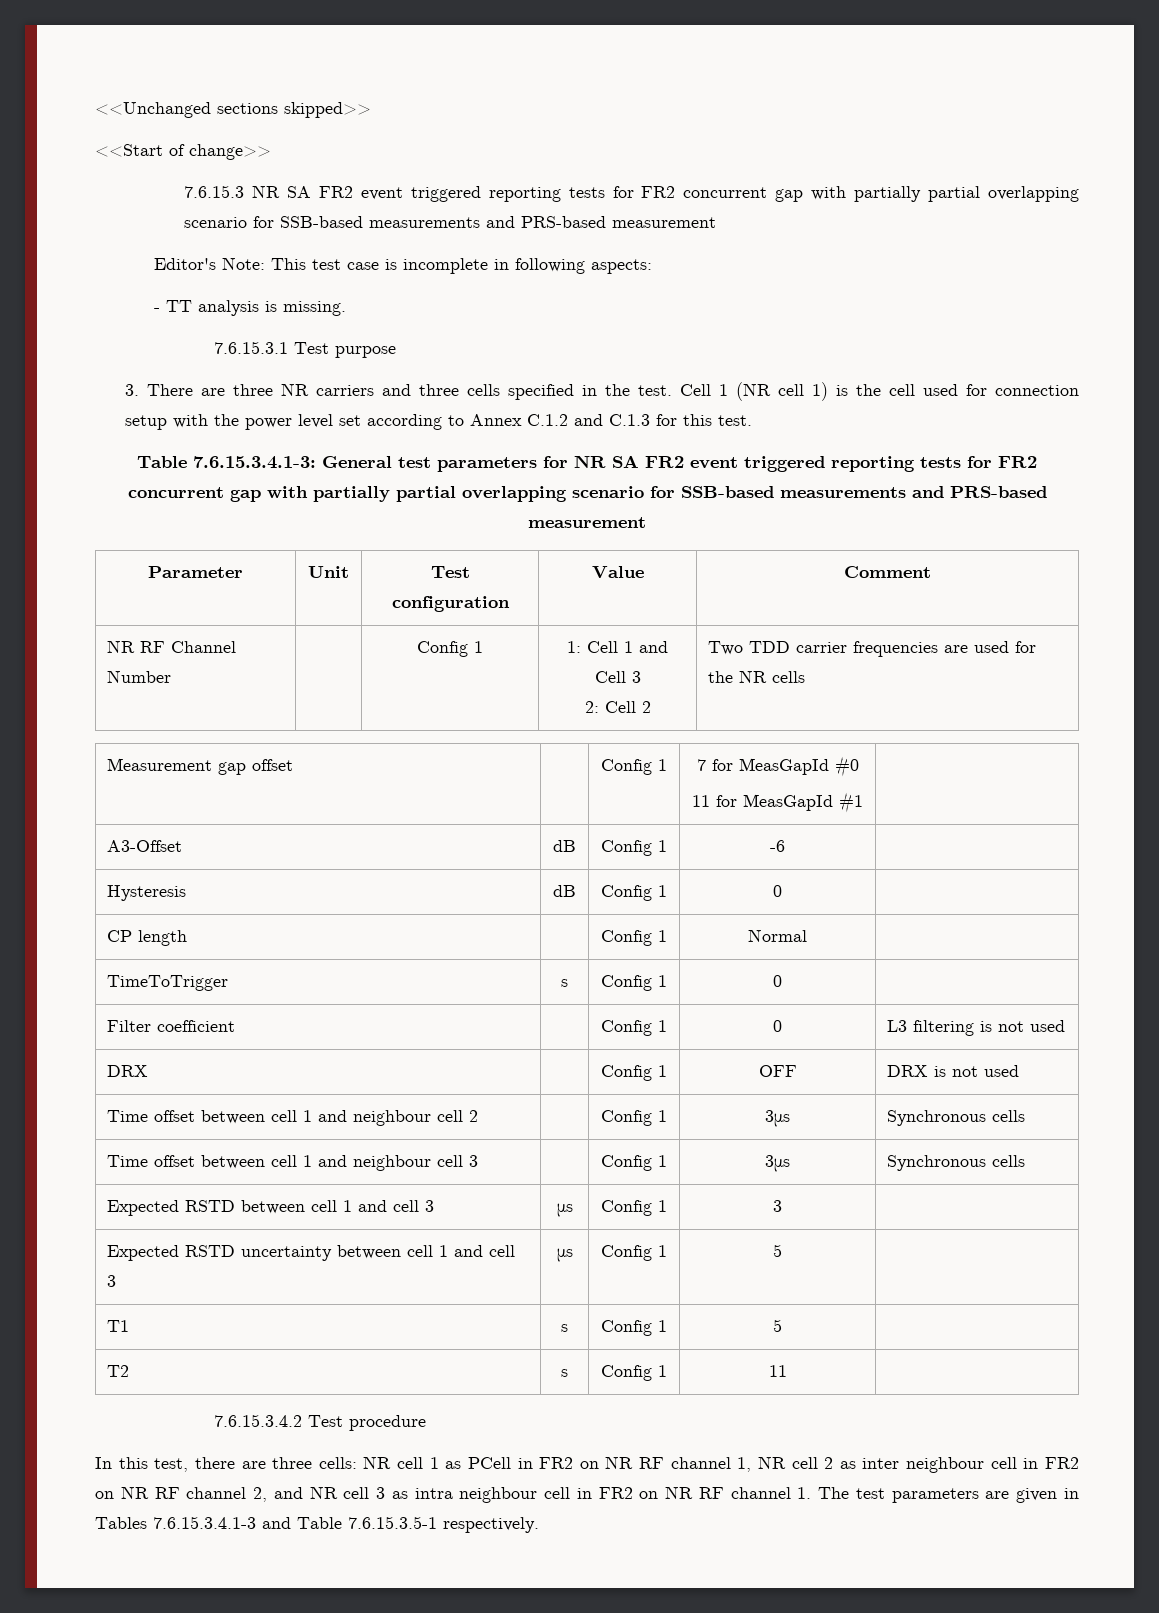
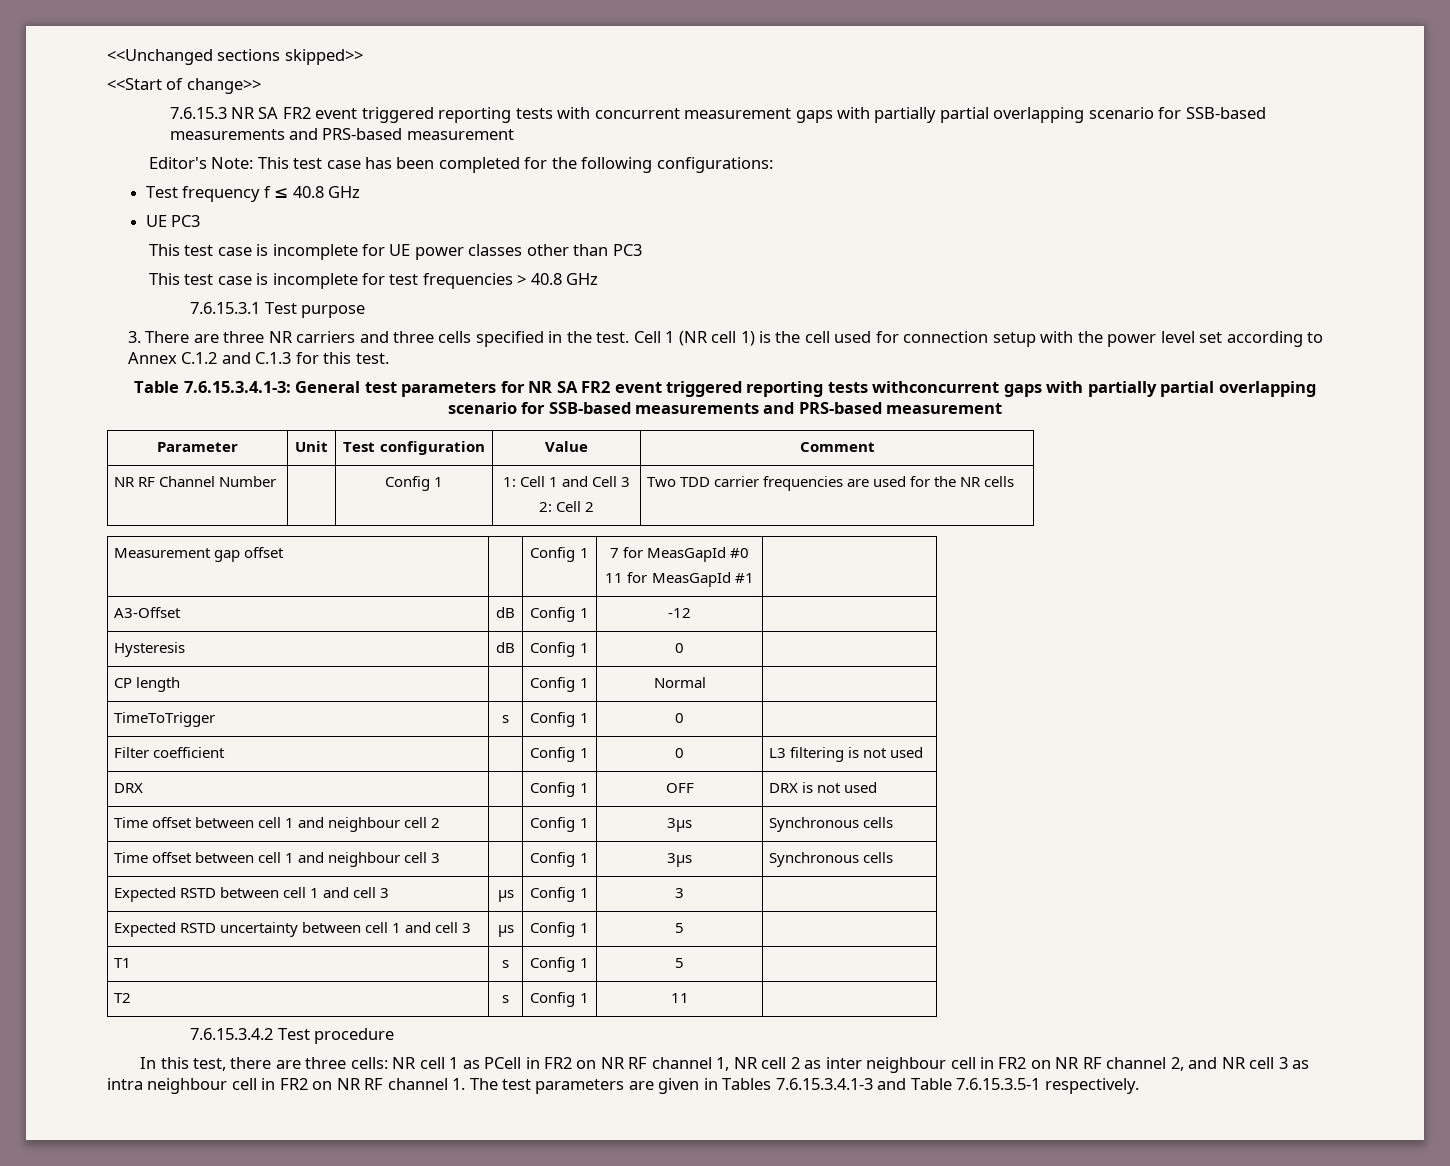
- 7.6.15.3 NR SA FR2 event triggered reporting tests for FR2 concurrent gap with partially partial overlapping scenario for SSB-based measurements and PRS-based measurement
+ 7.6.15.3 NR SA FR2 event triggered reporting tests with concurrent measurement gaps with partially partial overlapping scenario for SSB-based measurements and PRS-based measurement
- Editor's Note: This test case is incomplete in following aspects:
- - TT analysis is missing.
+ Editor's Note: This test case has been completed for the following configurations:
+ Test frequency f ≤ 40.8 GHz
+ UE PC3
+ This test case is incomplete for UE power classes other than PC3
+ This test case is incomplete for test frequencies > 40.8 GHz
- Table 7.6.15.3.4.1-3: General test parameters for NR SA FR2 event triggered reporting tests for FR2 concurrent gap with partially partial overlapping scenario for SSB-based measurements and PRS-based measurement
+ Table 7.6.15.3.4.1-3: General test parameters for NR SA FR2 event triggered reporting tests withconcurrent gaps with partially partial overlapping scenario for SSB-based measurements and PRS-based measurement
- A3-Offset | dB | Config 1 | -6 |
+ A3-Offset | dB | Config 1 | -12 |

